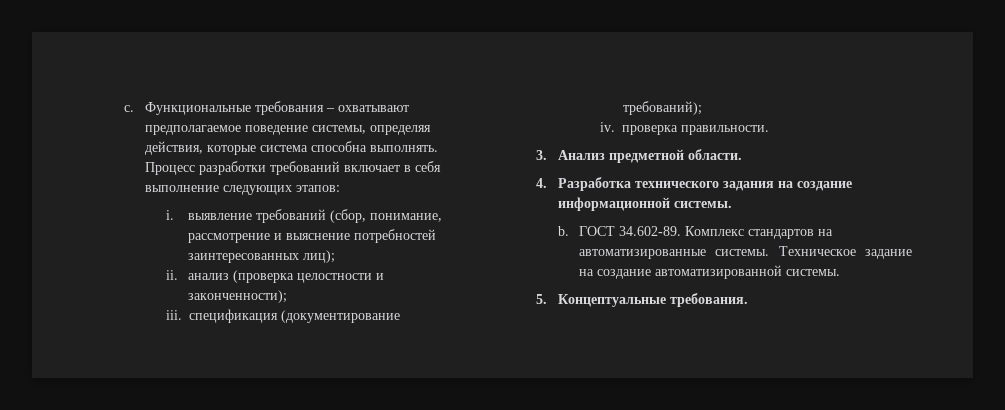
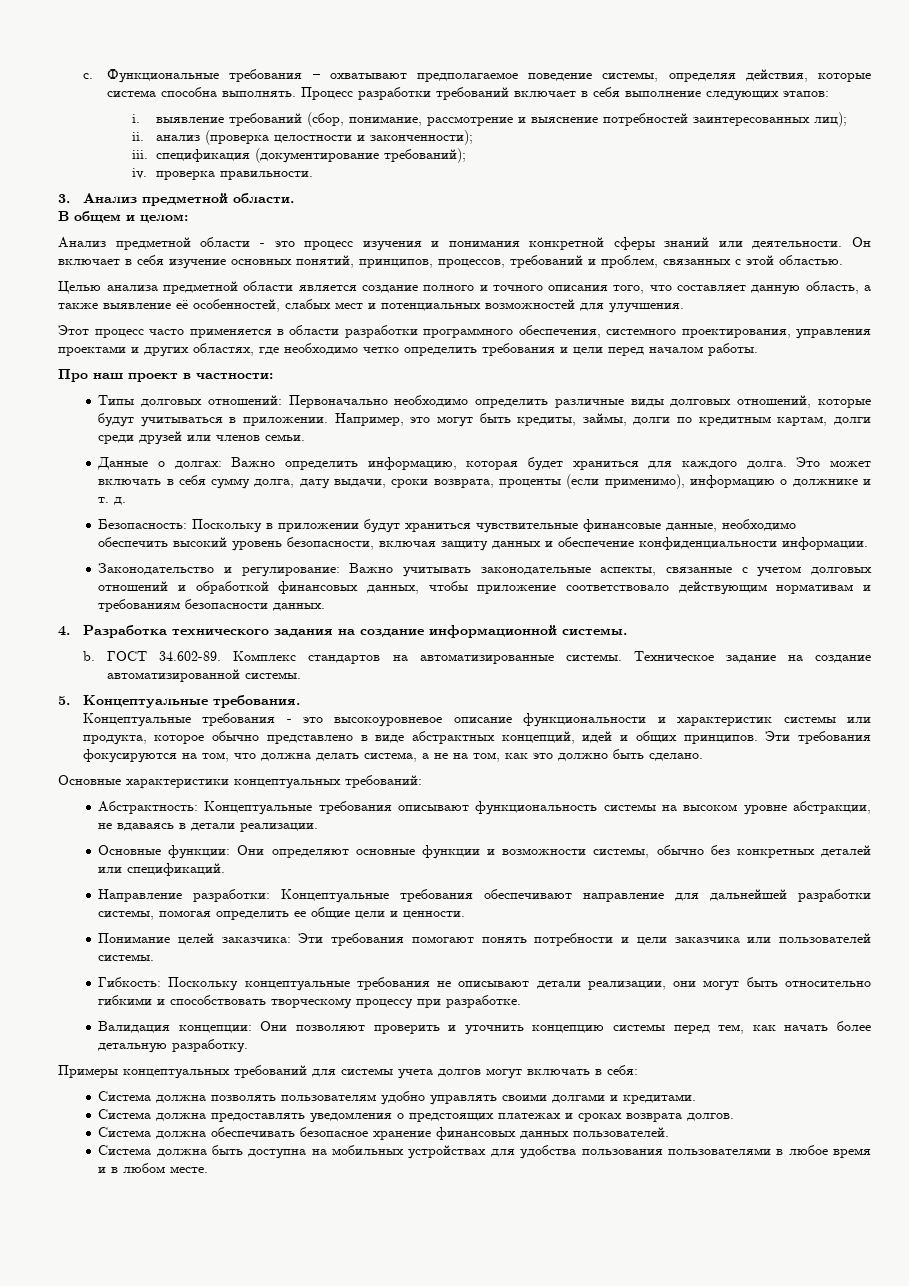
+ В общем и целом:
+ Анализ предметной области - это процесс изучения и понимания конкретной сферы знаний или деятельности. Он включает в себя изучение основных понятий, принципов, процессов, требований и проблем, связанных с этой областью.
+ Целью анализа предметной области является создание полного и точного описания того, что составляет данную область, а также выявление её особенностей, слабых мест и потенциальных возможностей для улучшения.
+ Этот процесс часто применяется в области разработки программного обеспечения, системного проектирования, управления проектами и других областях, где необходимо четко определить требования и цели перед началом работы.
+ Про наш проект в частности:
+ Типы долговых отношений: Первоначально необходимо определить различные виды долговых отношений, которые будут учитываться в приложении. Например, это могут быть кредиты, займы, долги по кредитным картам, долги среди друзей или членов семьи.
+ Данные о долгах: Важно определить информацию, которая будет храниться для каждого долга. Это может включать в себя сумму долга, дату выдачи, сроки возврата, проценты (если применимо), информацию о должнике и т. д.
+ Безопасность: Поскольку в приложении будут храниться чувствительные финансовые данные, необходимо обеспечить высокий уровень безопасности, включая защиту данных и обеспечение конфиденциальности информации.
+ Законодательство и регулирование: Важно учитывать законодательные аспекты, связанные с учетом долговых отношений и обработкой финансовых данных, чтобы приложение соответствовало действующим нормативам и требованиям безопасности данных.
+ Концептуальные требования - это высокоуровневое описание функциональности и характеристик системы или продукта, которое обычно представлено в виде абстрактных концепций, идей и общих принципов. Эти требования фокусируются на том, что должна делать система, а не на том, как это должно быть сделано.
+ Основные характеристики концептуальных требований:
+ Абстрактность: Концептуальные требования описывают функциональность системы на высоком уровне абстракции, не вдаваясь в детали реализации.
+ Основные функции: Они определяют основные функции и возможности системы, обычно без конкретных деталей или спецификаций.
+ Направление разработки: Концептуальные требования обеспечивают направление для дальнейшей разработки системы, помогая определить ее общие цели и ценности.
+ Понимание целей заказчика: Эти требования помогают понять потребности и цели заказчика или пользователей системы.
+ Гибкость: Поскольку концептуальные требования не описывают детали реализации, они могут быть относительно гибкими и способствовать творческому процессу при разработке.
+ Валидация концепции: Они позволяют проверить и уточнить концепцию системы перед тем, как начать более детальную разработку.
+ Примеры концептуальных требований для системы учета долгов могут включать в себя:
+ Система должна позволять пользователям удобно управлять своими долгами и кредитами.
+ Система должна предоставлять уведомления о предстоящих платежах и сроках возврата долгов.
+ Система должна обеспечивать безопасное хранение финансовых данных пользователей.
+ Система должна быть доступна на мобильных устройствах для удобства пользования пользователями в любое время и в любом месте.

